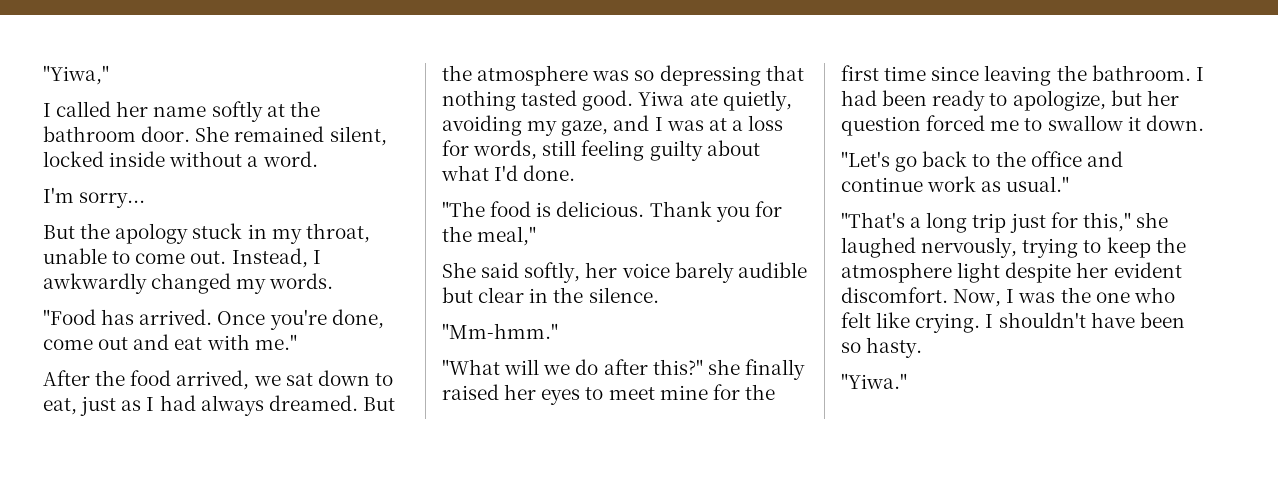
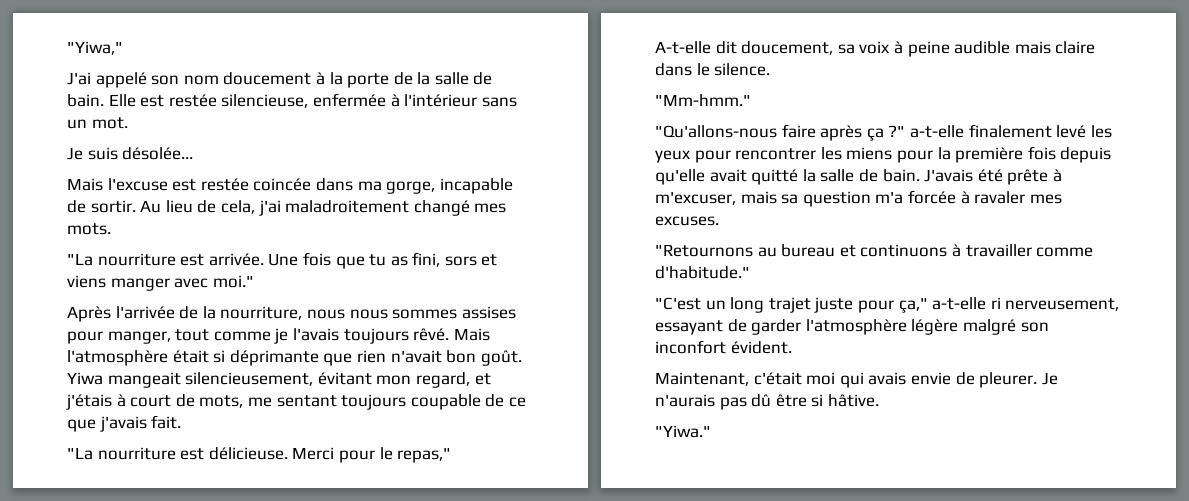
- I called her name softly at the bathroom door. She remained silent, locked inside without a word.
- I'm sorry...
- But the apology stuck in my throat, unable to come out. Instead, I awkwardly changed my words.
- "Food has arrived. Once you're done, come out and eat with me."
- After the food arrived, we sat down to eat, just as I had always dreamed. But the atmosphere was so depressing that nothing tasted good. Yiwa ate quietly, avoiding my gaze, and I was at a loss for words, still feeling guilty about what I'd done.
- "The food is delicious. Thank you for the meal,"
- She said softly, her voice barely audible but clear in the silence.
+ J'ai appelé son nom doucement à la porte de la salle de bain. Elle est restée silencieuse, enfermée à l'intérieur sans un mot.
+ Je suis désolée...
+ Mais l'excuse est restée coincée dans ma gorge, incapable de sortir. Au lieu de cela, j'ai maladroitement changé mes mots.
+ "La nourriture est arrivée. Une fois que tu as fini, sors et viens manger avec moi."
+ Après l'arrivée de la nourriture, nous nous sommes assises pour manger, tout comme je l'avais toujours rêvé. Mais l'atmosphère était si déprimante que rien n'avait bon goût. Yiwa mangeait silencieusement, évitant mon regard, et j'étais à court de mots, me sentant toujours coupable de ce que j'avais fait.
+ "La nourriture est délicieuse. Merci pour le repas,"
+ A-t-elle dit doucement, sa voix à peine audible mais claire dans le silence.
  "Mm-hmm."
- "What will we do after this?" she finally raised her eyes to meet mine for the first time since leaving the bathroom. I had been ready to apologize, but her question forced me to swallow it down.
- "Let's go back to the office and continue work as usual."
- "That's a long trip just for this," she laughed nervously, trying to keep the atmosphere light despite her evident discomfort. Now, I was the one who felt like crying. I shouldn't have been so hasty.
+ "Qu'allons-nous faire après ça ?" a-t-elle finalement levé les yeux pour rencontrer les miens pour la première fois depuis qu'elle avait quitté la salle de bain. J'avais été prête à m'excuser, mais sa question m'a forcée à ravaler mes excuses.
+ "Retournons au bureau et continuons à travailler comme d'habitude."
+ "C'est un long trajet juste pour ça," a-t-elle ri nerveusement, essayant de garder l'atmosphère légère malgré son inconfort évident.
+ Maintenant, c'était moi qui avais envie de pleurer. Je n'aurais pas dû être si hâtive.

